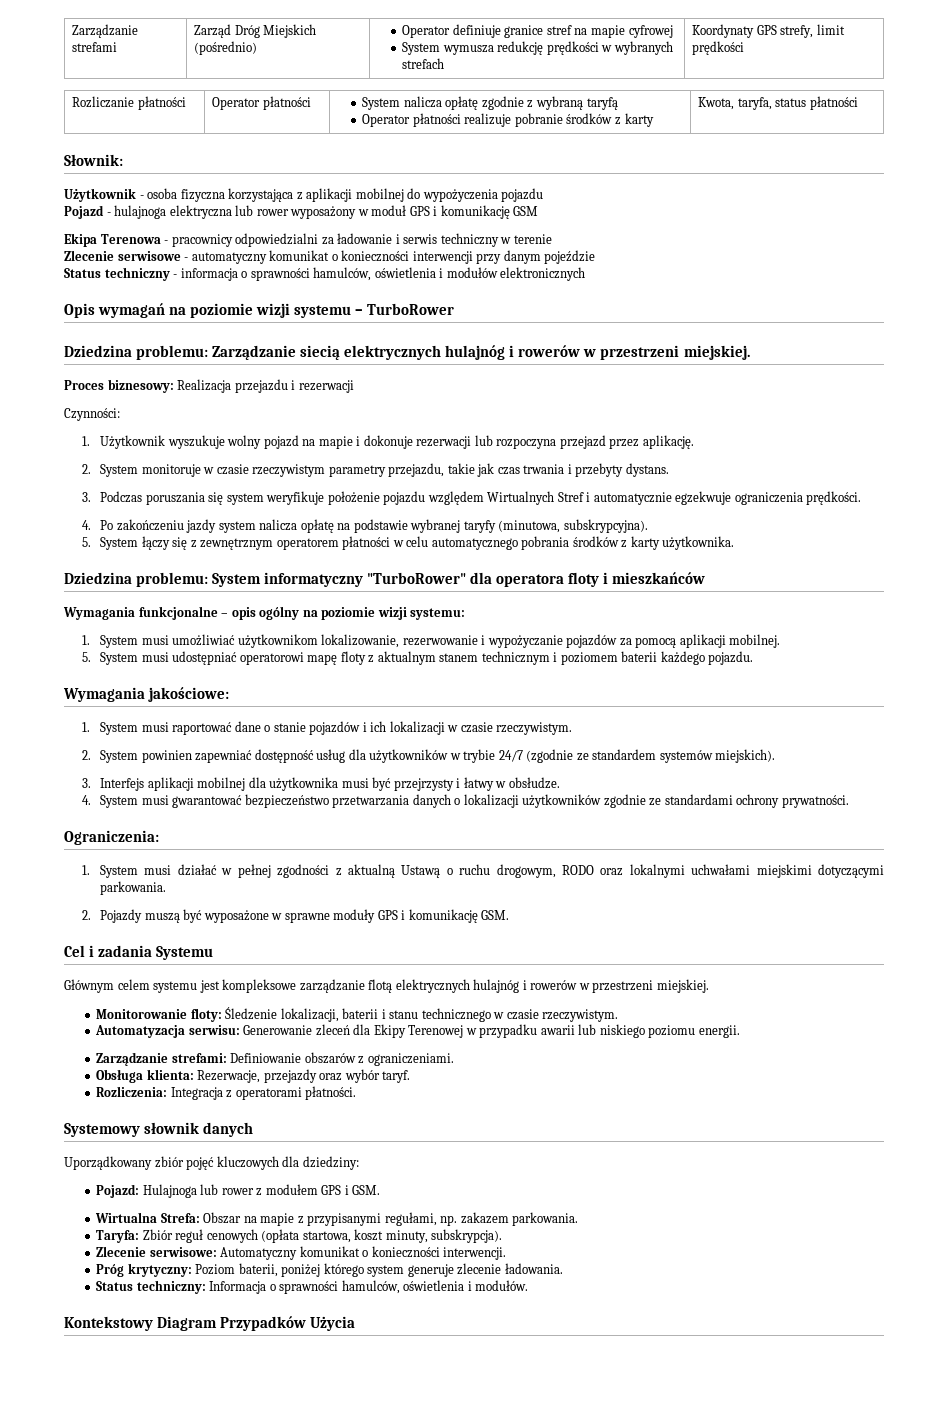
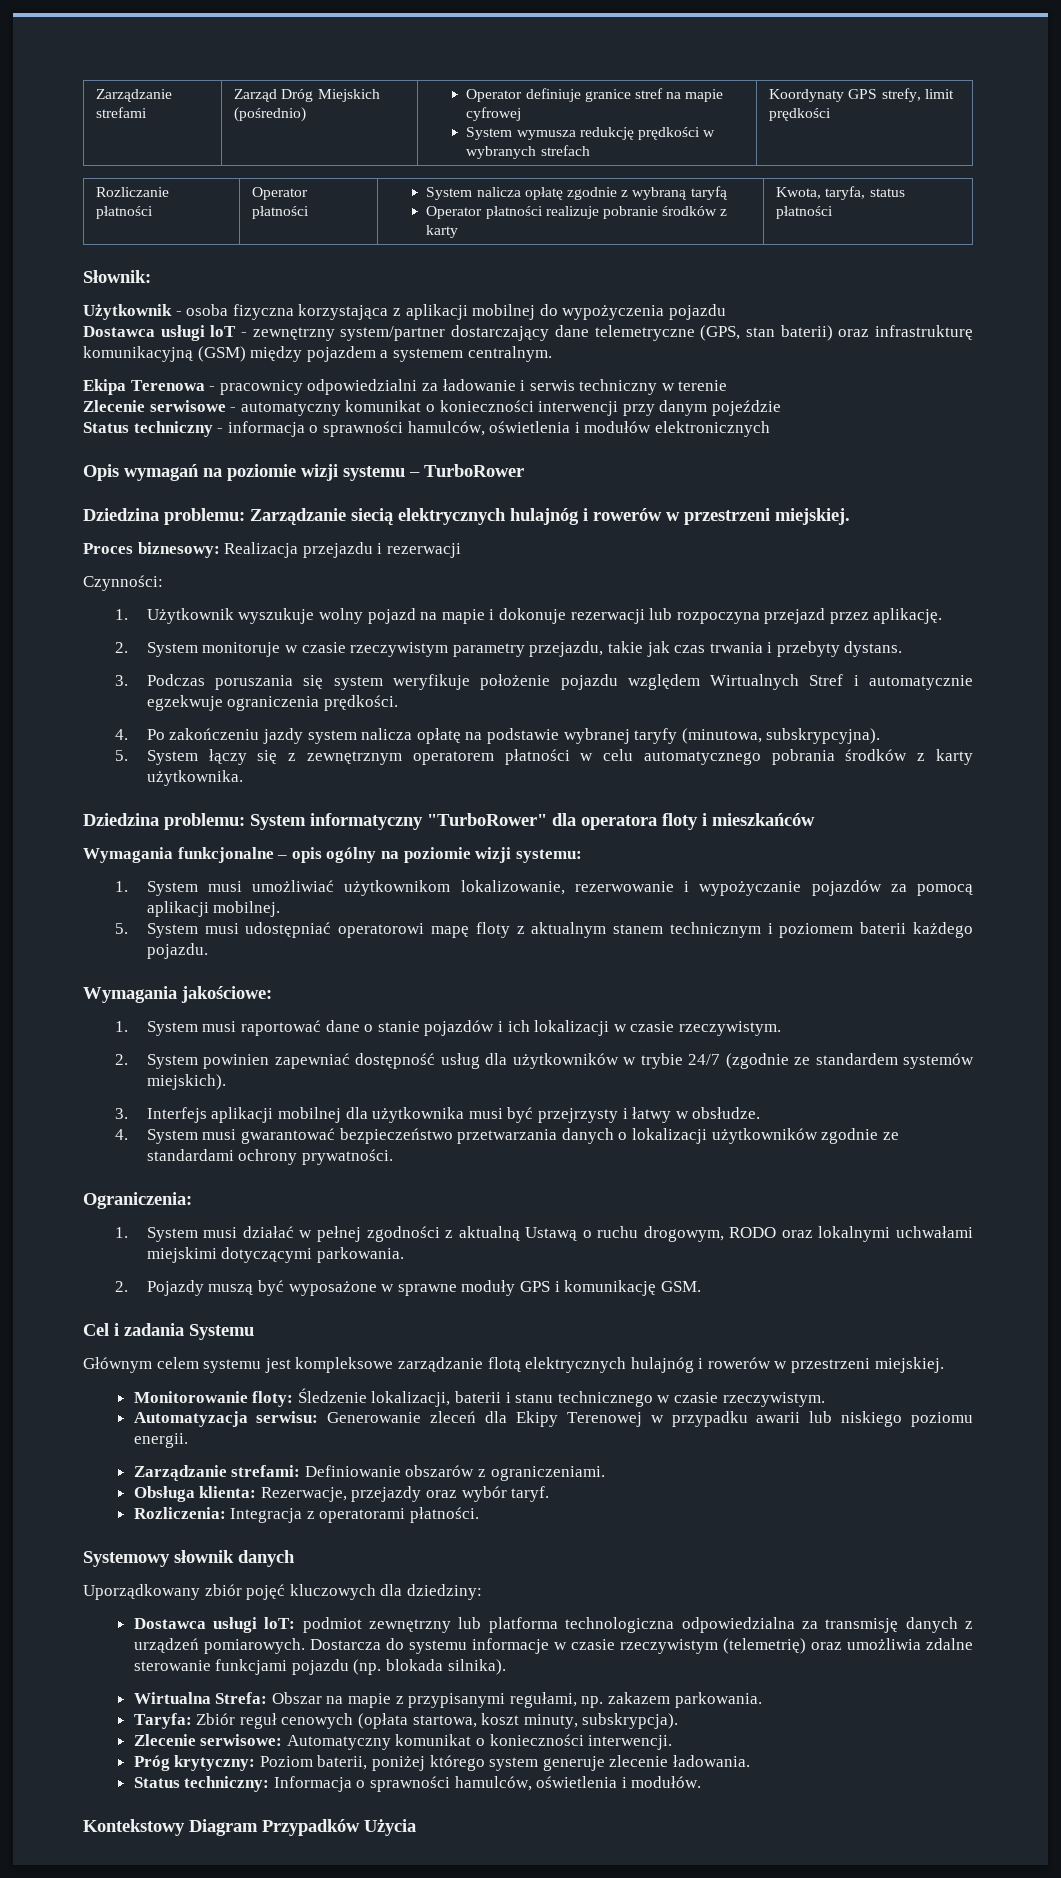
- Pojazd - hulajnoga elektryczna lub rower wyposażony w moduł GPS i komunikację GSM
+ Dostawca usługi loT - zewnętrzny system/partner dostarczający dane telemetryczne (GPS, stan baterii) oraz infrastrukturę komunikacyjną (GSM) między pojazdem a systemem centralnym.
- Pojazd: Hulajnoga lub rower z modułem GPS i GSM.
+ Dostawca usługi loT: podmiot zewnętrzny lub platforma technologiczna odpowiedzialna za transmisję danych z urządzeń pomiarowych. Dostarcza do systemu informacje w czasie rzeczywistym (telemetrię) oraz umożliwia zdalne sterowanie funkcjami pojazdu (np. blokada silnika).

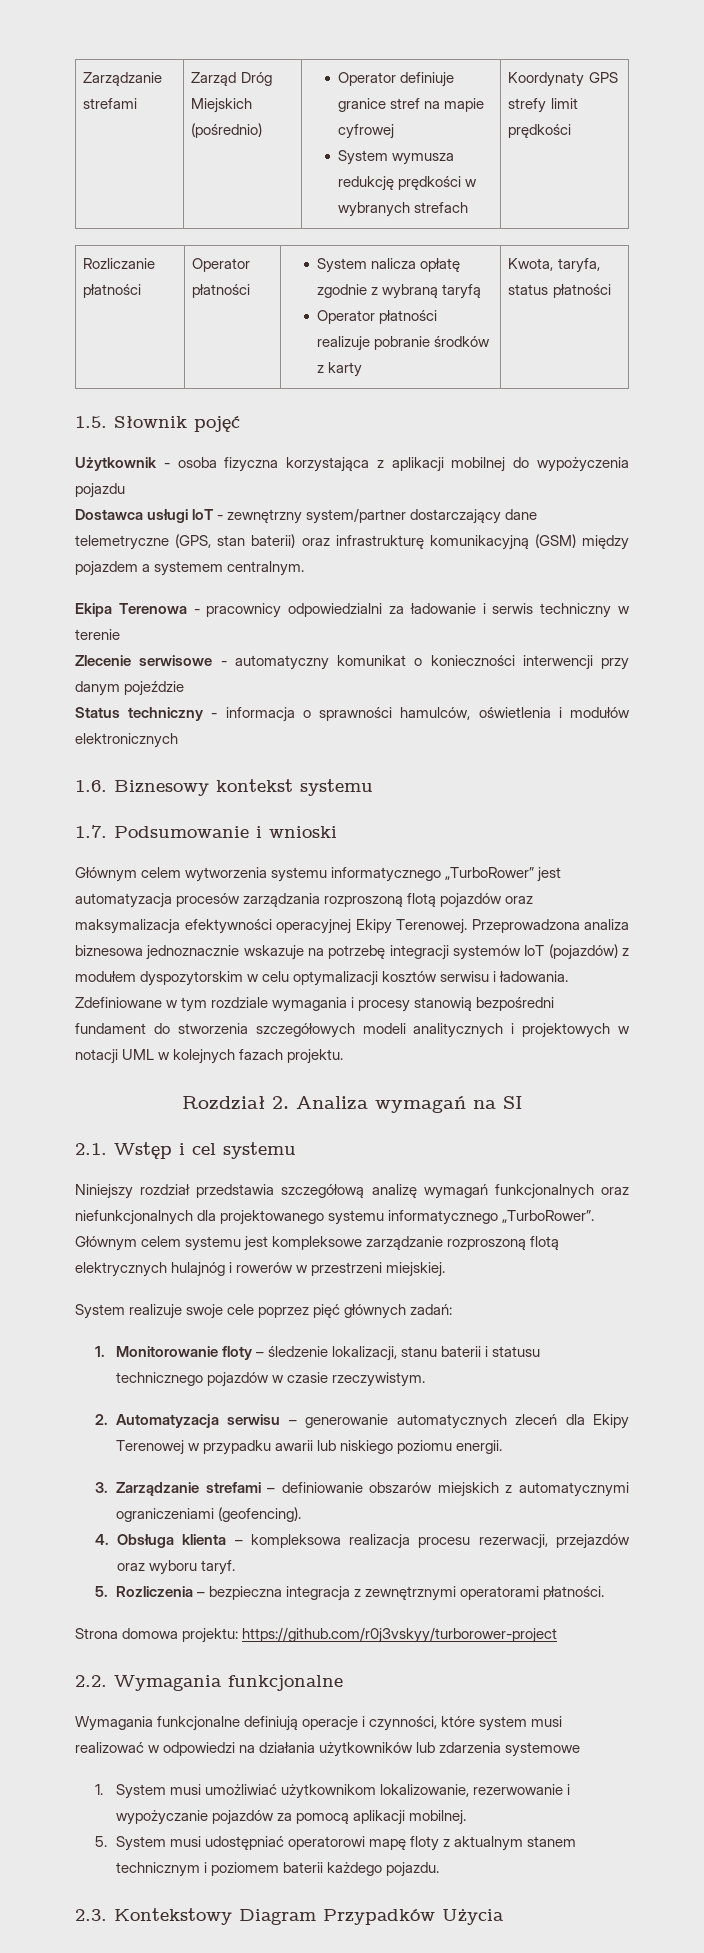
  Zarządzanie strefami | Zarząd Dróg Miejskich (pośrednio) | Operator definiuje granice stref na mapie cyfrowej
- System wymusza redukcję prędkości w wybranych strefach | Koordynaty GPS strefy, limit prędkości
+ System wymusza redukcję prędkości w wybranych strefach | Koordynaty GPS strefy limit prędkości
- Słownik:
+ 1.5. Słownik pojęć
- Opis wymagań na poziomie wizji systemu – TurboRower
- Dziedzina problemu: Zarządzanie siecią elektrycznych hulajnóg i rowerów w przestrzeni miejskiej.
- Proces biznesowy: Realizacja przejazdu i rezerwacji
- Czynności:
- 1. Użytkownik wyszukuje wolny pojazd na mapie i dokonuje rezerwacji lub rozpoczyna przejazd przez aplikację.
- 2. System monitoruje w czasie rzeczywistym parametry przejazdu, takie jak czas trwania i przebyty dystans.
- 3. Podczas poruszania się system weryfikuje położenie pojazdu względem Wirtualnych Stref i automatycznie egzekwuje ograniczenia prędkości.
- 4. Po zakończeniu jazdy system nalicza opłatę na podstawie wybranej taryfy (minutowa, subskrypcyjna).
- 5. System łączy się z zewnętrznym operatorem płatności w celu automatycznego pobrania środków z karty użytkownika.
- Dziedzina problemu: System informatyczny "TurboRower" dla operatora floty i mieszkańców
- Wymagania funkcjonalne – opis ogólny na poziomie wizji systemu:
+ 1.6. Biznesowy kontekst systemu
+ 1.7. Podsumowanie i wnioski
+ Głównym celem wytworzenia systemu informatycznego „TurboRower” jest automatyzacja procesów zarządzania rozproszoną flotą pojazdów oraz maksymalizacja efektywności operacyjnej Ekipy Terenowej. Przeprowadzona analiza biznesowa jednoznacznie wskazuje na potrzebę integracji systemów IoT (pojazdów) z modułem dyspozytorskim w celu optymalizacji kosztów serwisu i ładowania. Zdefiniowane w tym rozdziale wymagania i procesy stanowią bezpośredni fundament do stworzenia szczegółowych modeli analitycznych i projektowych w notacji UML w kolejnych fazach projektu.
+ Rozdział 2. Analiza wymagań na SI
+ 2.1. Wstęp i cel systemu
+ Niniejszy rozdział przedstawia szczegółową analizę wymagań funkcjonalnych oraz niefunkcjonalnych dla projektowanego systemu informatycznego „TurboRower”. Głównym celem systemu jest kompleksowe zarządzanie rozproszoną flotą elektrycznych hulajnóg i rowerów w przestrzeni miejskiej.
+ System realizuje swoje cele poprzez pięć głównych zadań:
+ 1. Monitorowanie floty – śledzenie lokalizacji, stanu baterii i statusu technicznego pojazdów w czasie rzeczywistym.
+ 2. Automatyzacja serwisu – generowanie automatycznych zleceń dla Ekipy Terenowej w przypadku awarii lub niskiego poziomu energii.
+ 3. Zarządzanie strefami – definiowanie obszarów miejskich z automatycznymi ograniczeniami (geofencing).
+ 4. Obsługa klienta – kompleksowa realizacja procesu rezerwacji, przejazdów oraz wyboru taryf.
+ 5. Rozliczenia – bezpieczna integracja z zewnętrznymi operatorami płatności.
+ Strona domowa projektu: https://github.com/r0j3vskyy/turborower-project
+ 2.2. Wymagania funkcjonalne
+ Wymagania funkcjonalne definiują operacje i czynności, które system musi realizować w odpowiedzi na działania użytkowników lub zdarzenia systemowe
- Wymagania jakościowe:
- 1. System musi raportować dane o stanie pojazdów i ich lokalizacji w czasie rzeczywistym.
- 2. System powinien zapewniać dostępność usług dla użytkowników w trybie 24/7 (zgodnie ze standardem systemów miejskich).
- 3. Interfejs aplikacji mobilnej dla użytkownika musi być przejrzysty i łatwy w obsłudze.
- 4. System musi gwarantować bezpieczeństwo przetwarzania danych o lokalizacji użytkowników zgodnie ze standardami ochrony prywatności.
- Ograniczenia:
- 1. System musi działać w pełnej zgodności z aktualną Ustawą o ruchu drogowym, RODO oraz lokalnymi uchwałami miejskimi dotyczącymi parkowania.
- 2. Pojazdy muszą być wyposażone w sprawne moduły GPS i komunikację GSM.
- Cel i zadania Systemu
- Głównym celem systemu jest kompleksowe zarządzanie flotą elektrycznych hulajnóg i rowerów w przestrzeni miejskiej.
- Monitorowanie floty: Śledzenie lokalizacji, baterii i stanu technicznego w czasie rzeczywistym.
- Automatyzacja serwisu: Generowanie zleceń dla Ekipy Terenowej w przypadku awarii lub niskiego poziomu energii.
- Zarządzanie strefami: Definiowanie obszarów z ograniczeniami.
- Obsługa klienta: Rezerwacje, przejazdy oraz wybór taryf.
- Rozliczenia: Integracja z operatorami płatności.
- Systemowy słownik danych
- Uporządkowany zbiór pojęć kluczowych dla dziedziny:
- Dostawca usługi loT: podmiot zewnętrzny lub platforma technologiczna odpowiedzialna za transmisję danych z urządzeń pomiarowych. Dostarcza do systemu informacje w czasie rzeczywistym (telemetrię) oraz umożliwia zdalne sterowanie funkcjami pojazdu (np. blokada silnika).
- Wirtualna Strefa: Obszar na mapie z przypisanymi regułami, np. zakazem parkowania.
- Taryfa: Zbiór reguł cenowych (opłata startowa, koszt minuty, subskrypcja).
- Zlecenie serwisowe: Automatyczny komunikat o konieczności interwencji.
- Próg krytyczny: Poziom baterii, poniżej którego system generuje zlecenie ładowania.
- Status techniczny: Informacja o sprawności hamulców, oświetlenia i modułów.
- Kontekstowy Diagram Przypadków Użycia
+ 2.3. Kontekstowy Diagram Przypadków Użycia

